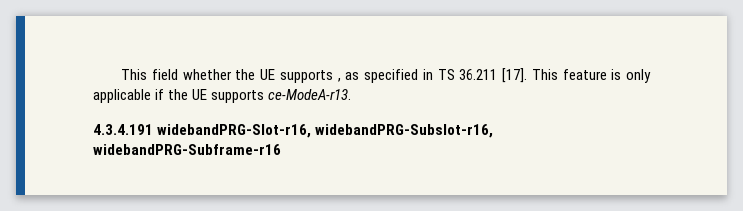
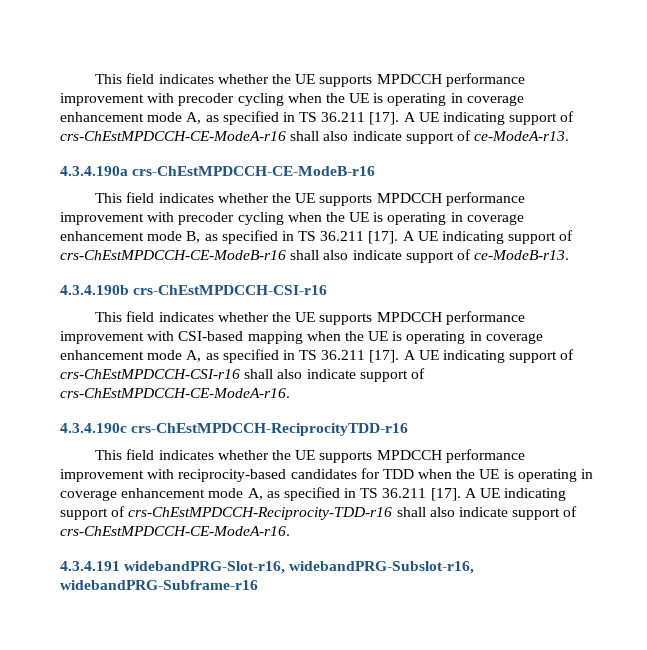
- This field whether the UE supports , as specified in TS 36.211 [17]. This feature is only applicable if the UE supports ce-ModeA-r13.
+ This field indicates whether the UE supports MPDCCH performance improvement with precoder cycling when the UE is operating in coverage enhancement mode A, as specified in TS 36.211 [17]. A UE indicating support of crs-ChEstMPDCCH-CE-ModeA-r16 shall also indicate support of ce-ModeA-r13.
+ 4.3.4.190a crs-ChEstMPDCCH-CE-ModeB-r16
+ This field indicates whether the UE supports MPDCCH performance improvement with precoder cycling when the UE is operating in coverage enhancement mode B, as specified in TS 36.211 [17]. A UE indicating support of crs-ChEstMPDCCH-CE-ModeB-r16 shall also indicate support of ce-ModeB-r13.
+ 4.3.4.190b crs-ChEstMPDCCH-CSI-r16
+ This field indicates whether the UE supports MPDCCH performance improvement with CSI-based mapping when the UE is operating in coverage enhancement mode A, as specified in TS 36.211 [17]. A UE indicating support of crs-ChEstMPDCCH-CSI-r16 shall also indicate support of crs-ChEstMPDCCH-CE-ModeA-r16.
+ 4.3.4.190c crs-ChEstMPDCCH-ReciprocityTDD-r16
+ This field indicates whether the UE supports MPDCCH performance improvement with reciprocity-based candidates for TDD when the UE is operating in coverage enhancement mode A, as specified in TS 36.211 [17]. A UE indicating support of crs-ChEstMPDCCH-Reciprocity-TDD-r16 shall also indicate support of crs-ChEstMPDCCH-CE-ModeA-r16.

